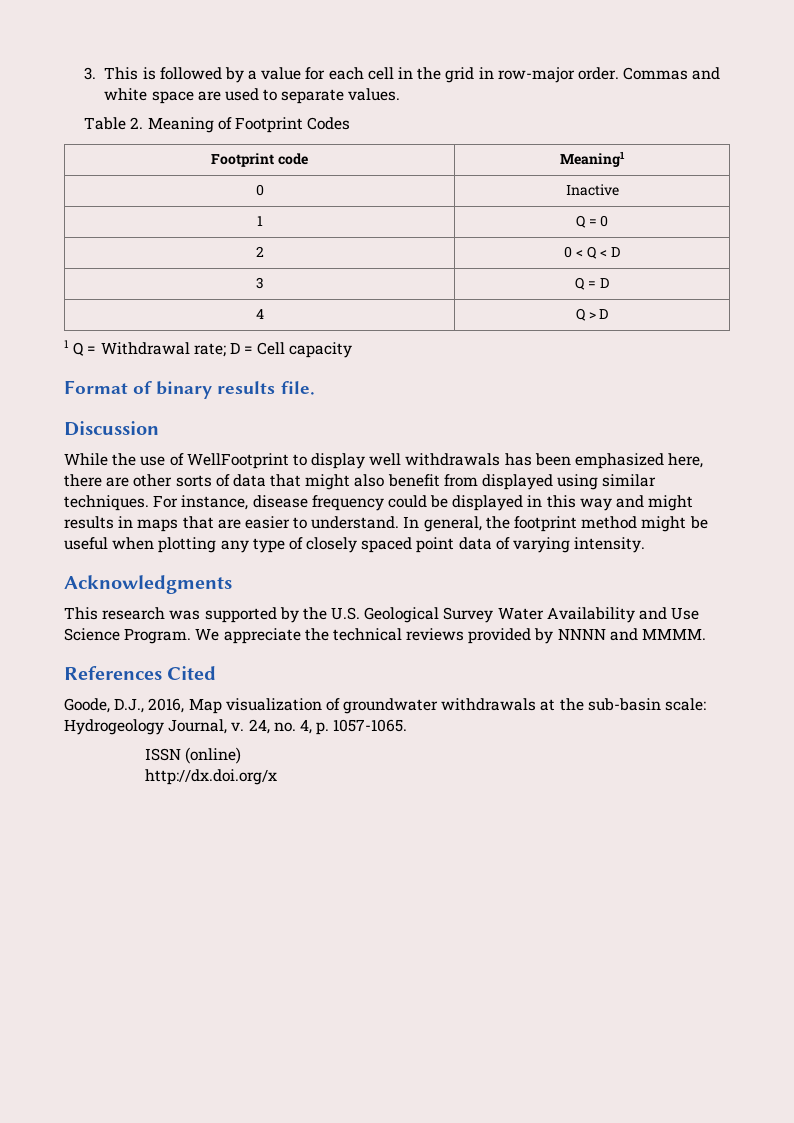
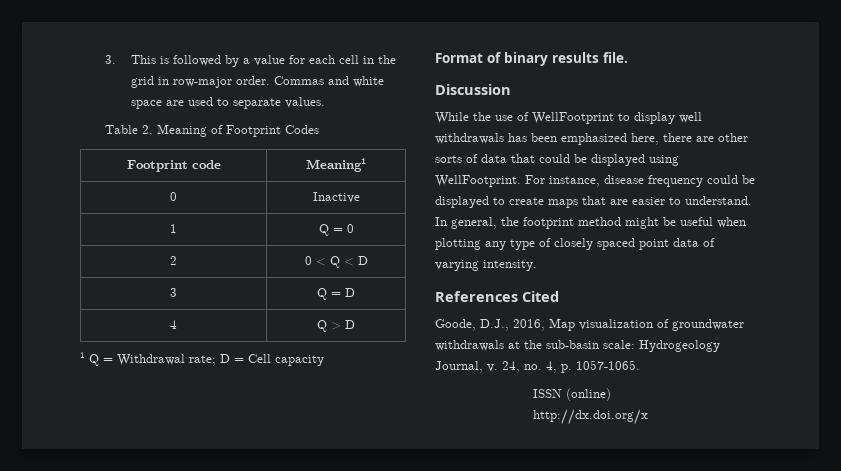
- While the use of WellFootprint to display well withdrawals has been emphasized here, there are other sorts of data that might also benefit from displayed using similar techniques.
+ While the use of WellFootprint to display well withdrawals has been emphasized here, there are other sorts of data that could be displayed using WellFootprint.
- For instance, disease frequency could be displayed in this way and might results in maps that are easier to understand.
+ For instance, disease frequency could be displayed to create maps that are easier to understand.
- Acknowledgments
- This research was supported by the U.S. Geological Survey Water Availability and Use Science Program. We appreciate the technical reviews provided by NNNN and MMMM.

